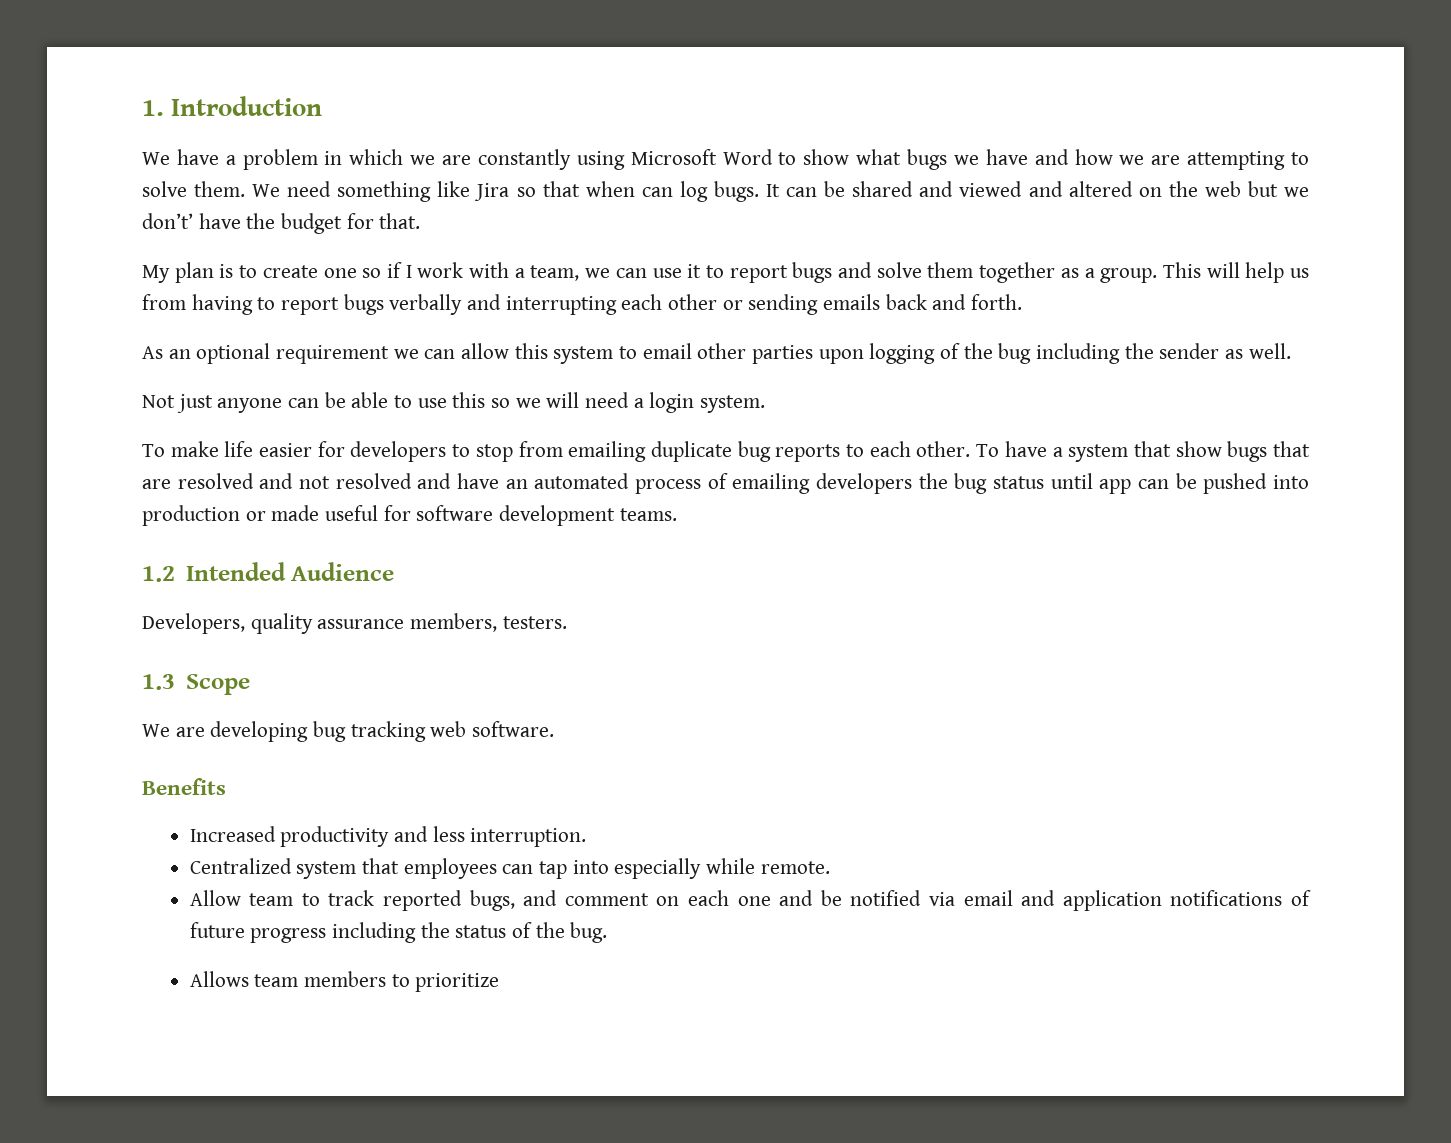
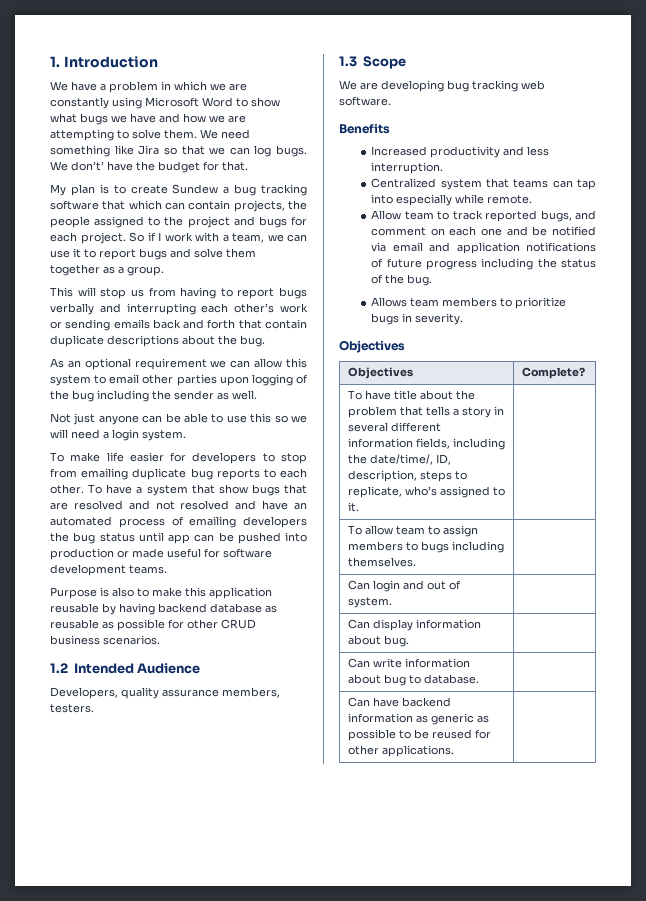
- We need something like Jira so that when can log bugs.
+ We need something like Jira so that we can log bugs.
- It can be shared and viewed and altered on the web but we don’t’ have the budget for that.
+ We don’t’ have the budget for that.
- My plan is to create one so if I work with a team, we can use it to report bugs and solve them together as a group. This will help us from having to report bugs verbally and interrupting each other or sending emails back and forth.
+ My plan is to create Sundew a bug tracking software that which can contain projects, the people assigned to the project and bugs for each project. So if I work with a team, we can use it to report bugs and solve them together as a group.
+ This will stop us from having to report bugs verbally and interrupting each other’s work or sending emails back and forth that contain duplicate descriptions about the bug.
+ Purpose is also to make this application reusable by having backend database as reusable as possible for other CRUD business scenarios.
- Centralized system that employees can tap into especially while remote.
+ Centralized system that teams can tap into especially while remote.
- Allows team members to prioritize
+ Allows team members to prioritize bugs in severity.
+ Objectives
+ Objectives | Complete?
+ To have title about the problem that tells a story in several different information fields, including the date/time/, ID, description, steps to replicate, who’s assigned to it. |
+ To allow team to assign members to bugs including themselves. |
+ Can login and out of system. |
+ Can display information about bug. |
+ Can write information about bug to database. |
+ Can have backend information as generic as possible to be reused for other applications. |

